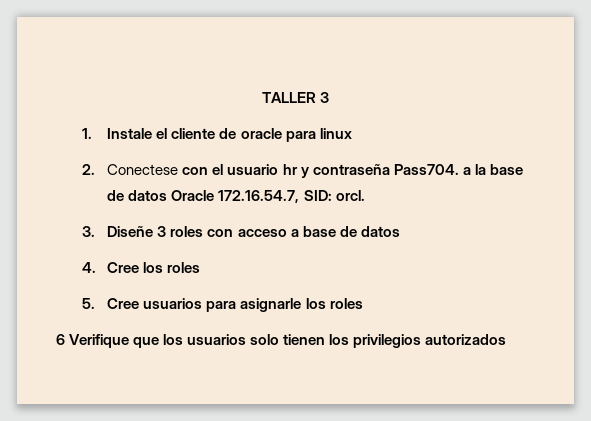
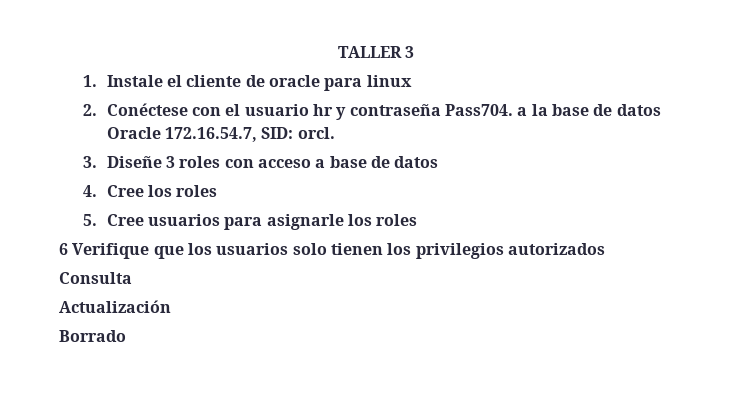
- 2. Conectese con el usuario hr y contraseña Pass704. a la base de datos Oracle 172.16.54.7, SID: orcl.
+ 2. Conéctese con el usuario hr y contraseña Pass704. a la base de datos Oracle 172.16.54.7, SID: orcl.
+ Consulta
+ Actualización
+ Borrado

